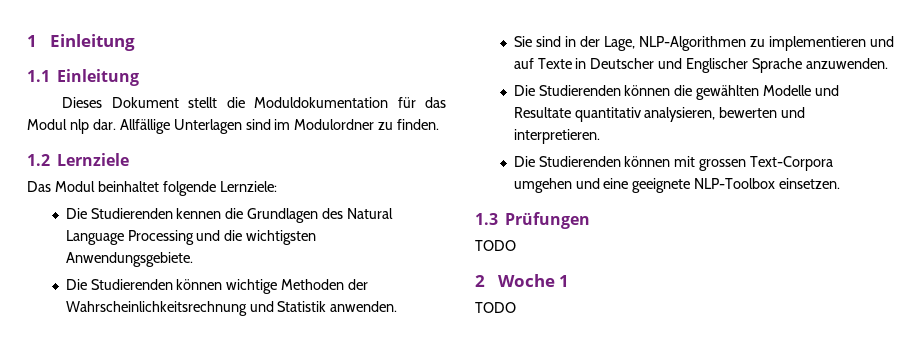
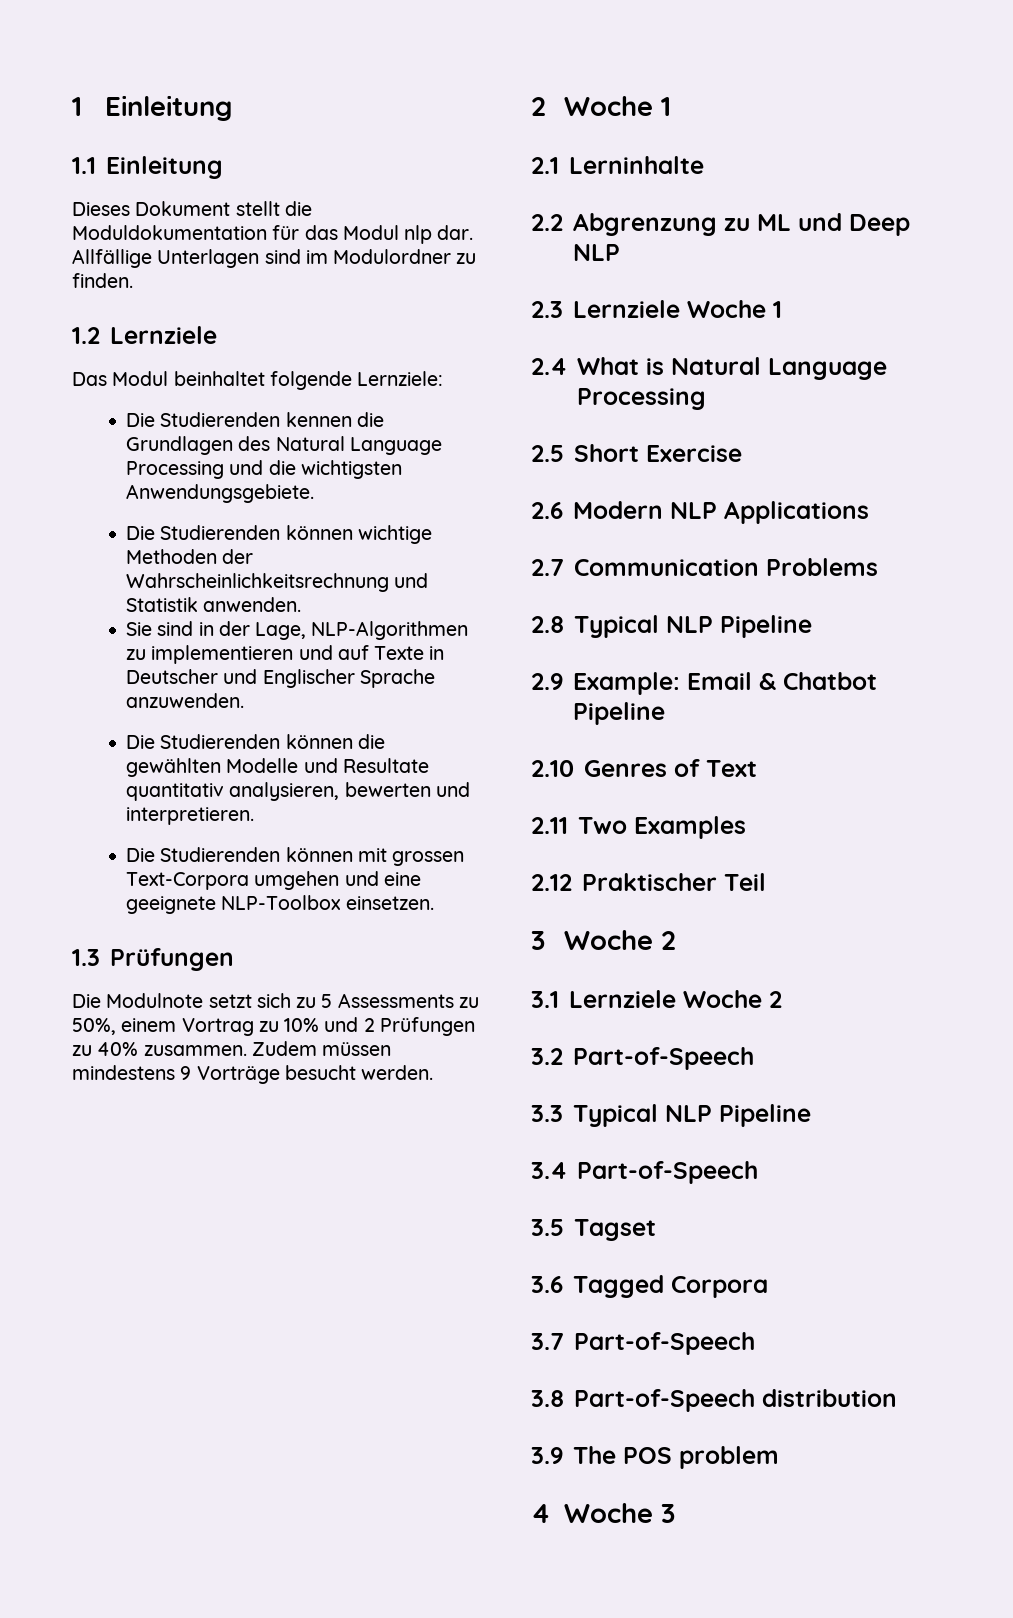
  1.3 Prüfungen
- TODO
+ Die Modulnote setzt sich zu 5 Assessments zu 50%, einem Vortrag zu 10% und 2 Prüfungen zu 40% zusammen. Zudem müssen mindestens 9 Vorträge besucht werden.
  2 Woche 1
- TODO
+ 2.1 Lerninhalte
+ 2.2 Abgrenzung zu ML und Deep NLP
+ 2.3 Lernziele Woche 1
+ 2.4 What is Natural Language Processing
+ 2.5 Short Exercise
+ 2.6 Modern NLP Applications
+ 2.7 Communication Problems
+ 2.8 Typical NLP Pipeline
+ 2.9 Example: Email & Chatbot Pipeline
+ 2.10 Genres of Text
+ 2.11 Two Examples
+ 2.12 Praktischer Teil
+ 3 Woche 2
+ 3.1 Lernziele Woche 2
+ 3.2 Part-of-Speech
+ 3.3 Typical NLP Pipeline
+ 3.4 Part-of-Speech
+ 3.5 Tagset
+ 3.6 Tagged Corpora
+ 3.7 Part-of-Speech
+ 3.8 Part-of-Speech distribution
+ 3.9 The POS problem
+ 4 Woche 3

